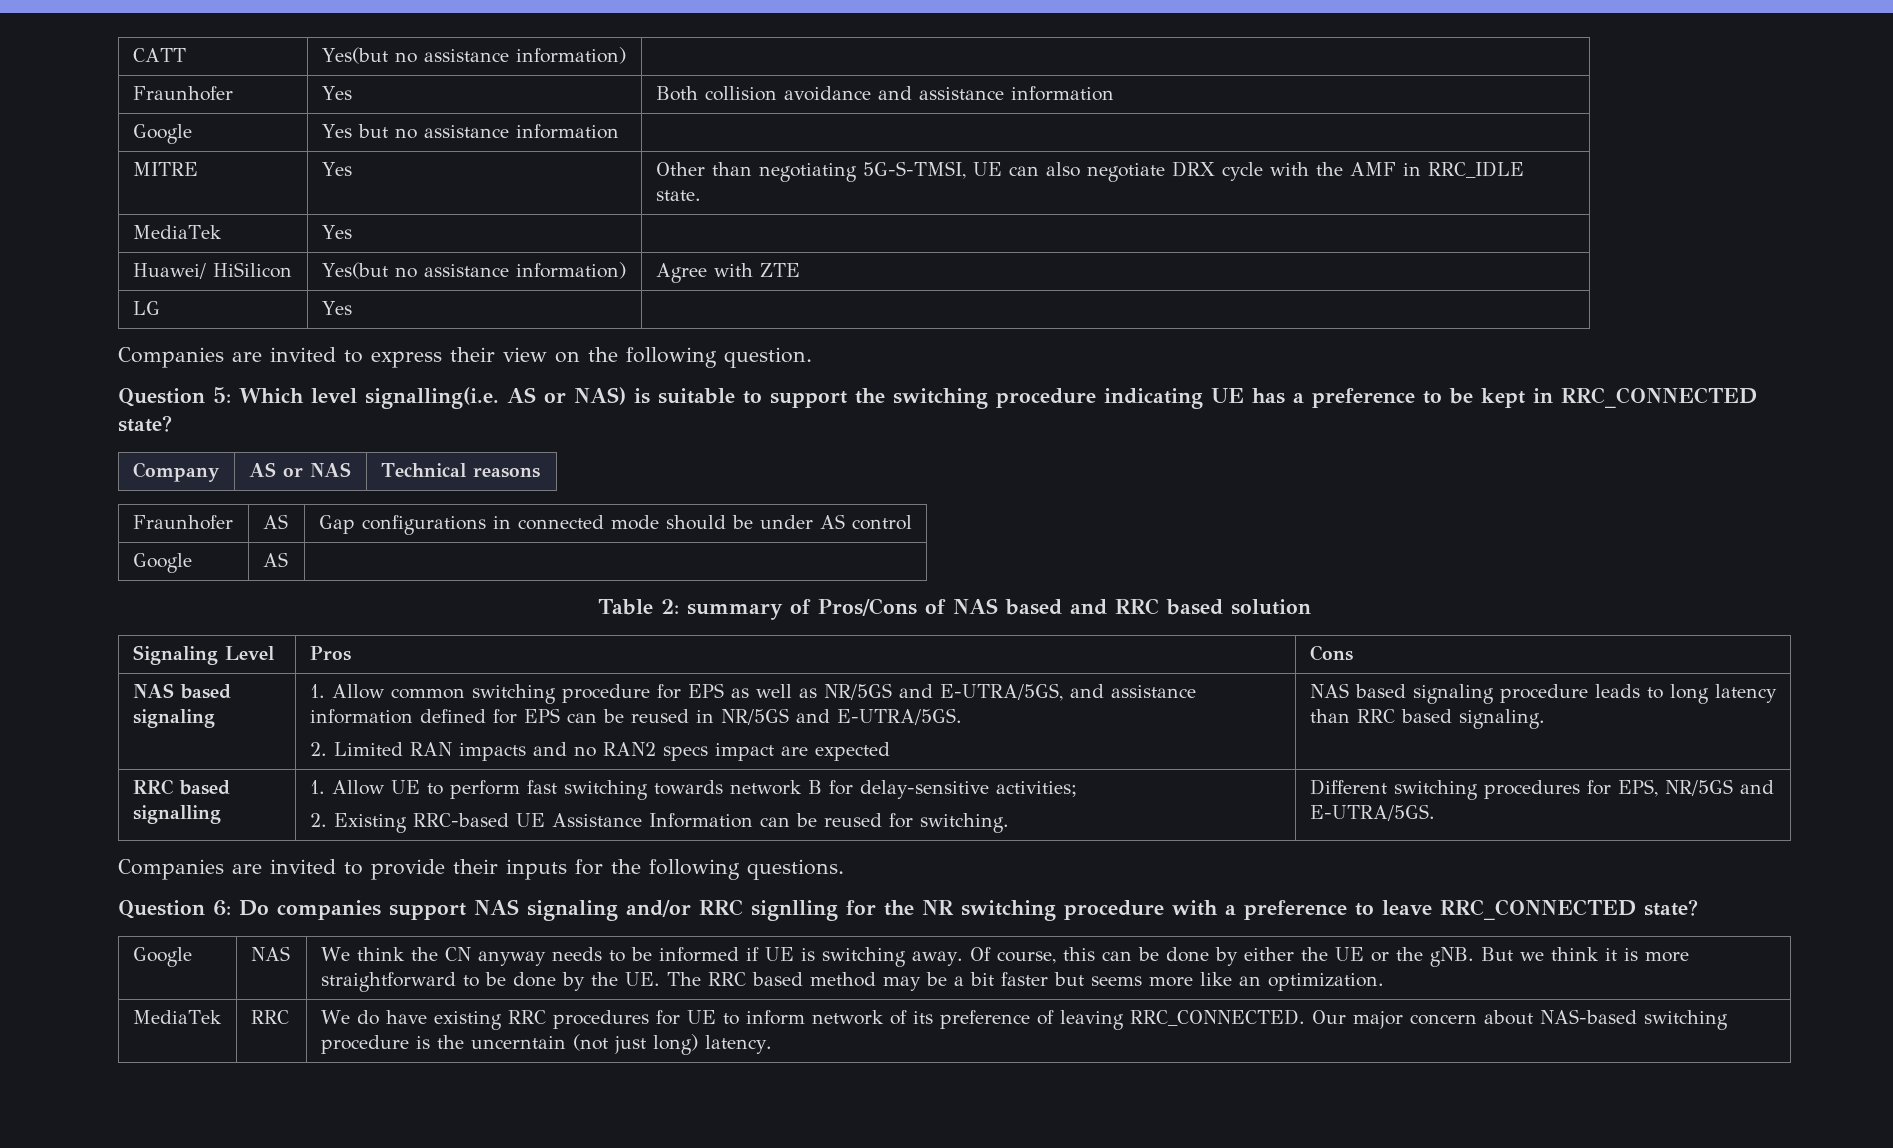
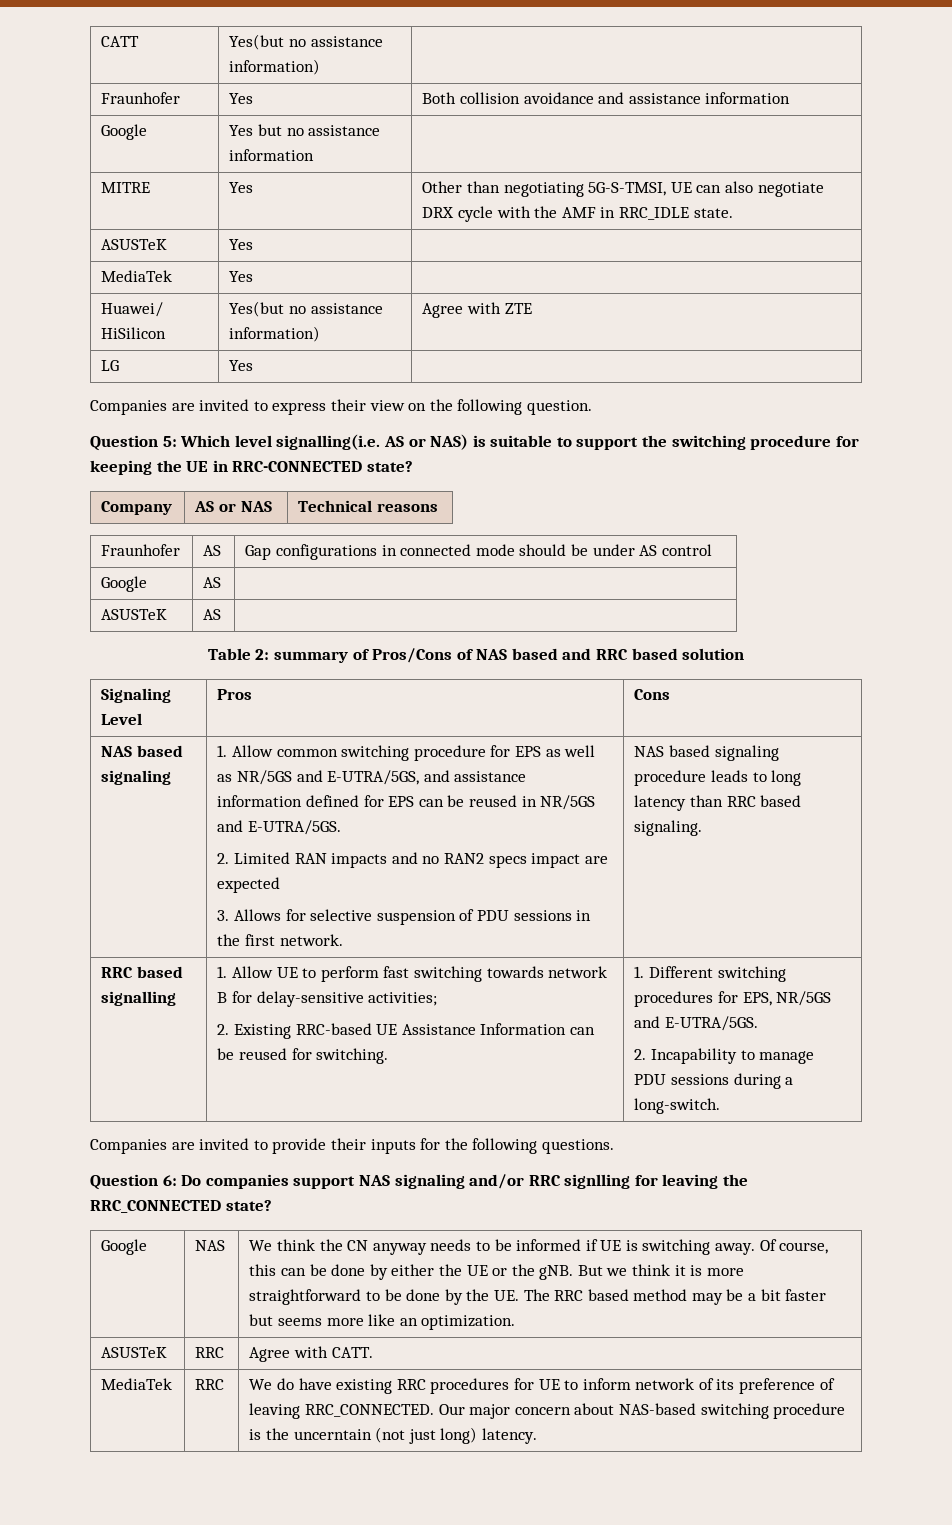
+ ASUSTeK | Yes |
- Question 5: Which level signalling(i.e. AS or NAS) is suitable to support the switching procedure indicating UE has a preference to be kept in RRC_CONNECTED state?
+ Question 5: Which level signalling(i.e. AS or NAS) is suitable to support the switching procedure for keeping the UE in RRC-CONNECTED state?
+ ASUSTeK | AS |
+ 3. Allows for selective suspension of PDU sessions in the first network.
- Different switching procedures for EPS, NR/5GS and E-UTRA/5GS.
+ 1. Different switching procedures for EPS, NR/5GS and E-UTRA/5GS.
+ 2. Incapability to manage PDU sessions during a long-switch.
- Question 6: Do companies support NAS signaling and/or RRC signlling for the NR switching procedure with a preference to leave RRC_CONNECTED state?
+ Question 6: Do companies support NAS signaling and/or RRC signlling for leaving the RRC_CONNECTED state?
+ ASUSTeK | RRC | Agree with CATT.

